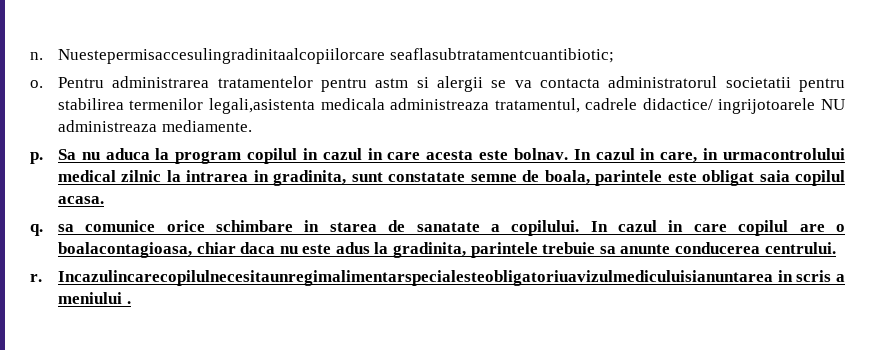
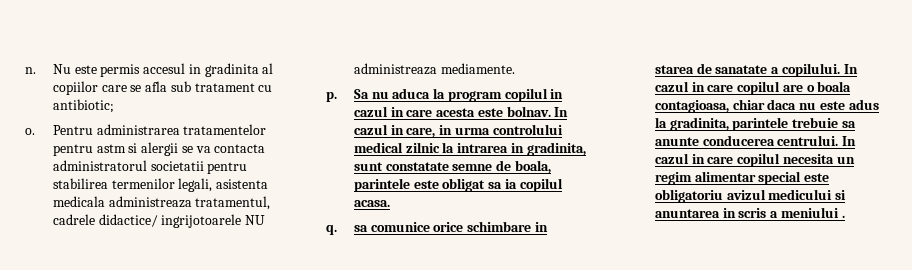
- Nuestepermisaccesulingradinitaalcopiilorcare seaflasubtratamentcuantibiotic;
+ Nu este permis accesul in gradinita al copiilor care se afla sub tratament cu antibiotic;
- Pentru administrarea tratamentelor pentru astm si alergii se va contacta administratorul societatii pentru stabilirea termenilor legali,asistenta medicala administreaza tratamentul, cadrele didactice/ ingrijotoarele NU administreaza mediamente.
+ Pentru administrarea tratamentelor pentru astm si alergii se va contacta administratorul societatii pentru stabilirea termenilor legali, asistenta medicala administreaza tratamentul, cadrele didactice/ ingrijotoarele NU administreaza mediamente.
- In cazul in care, in urmacontrolului medical zilnic la intrarea in gradinita, sunt constatate semne de boala, parintele este obligat saia copilul acasa.
+ In cazul in care, in urma controlului medical zilnic la intrarea in gradinita, sunt constatate semne de boala, parintele este obligat sa ia copilul acasa.
- In cazul in care copilul are o boalacontagioasa, chiar daca nu este adus la gradinita, parintele trebuie sa anunte conducerea centrului.
- r. Incazulincarecopilulnecesitaunregimalimentarspecialesteobligatoriuavizulmediculuisianuntarea in scris a meniului .
+ In cazul in care copilul are o boala contagioasa, chiar daca nu este adus la gradinita, parintele trebuie sa anunte conducerea centrului. In cazul in care copilul necesita un regim alimentar special este obligatoriu avizul medicului si anuntarea in scris a meniului .

